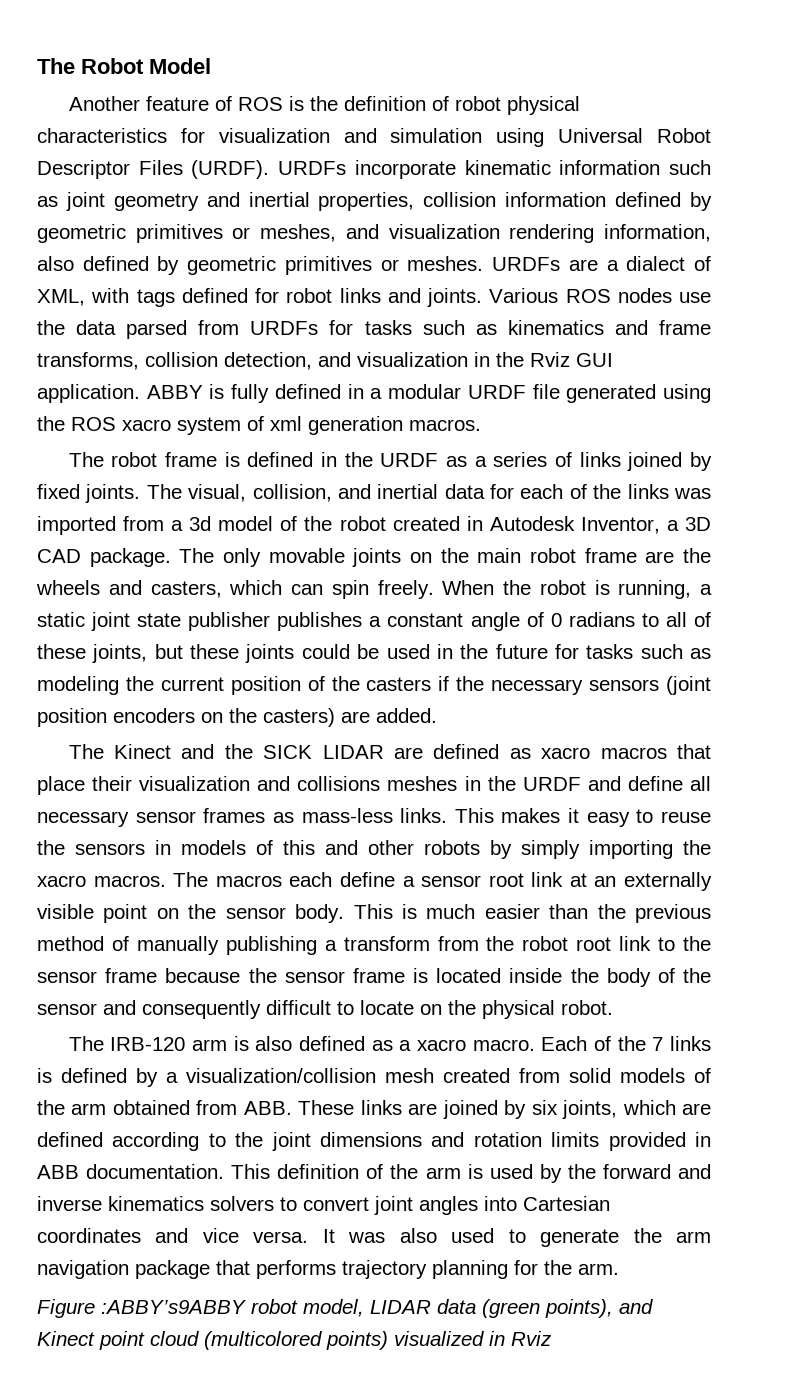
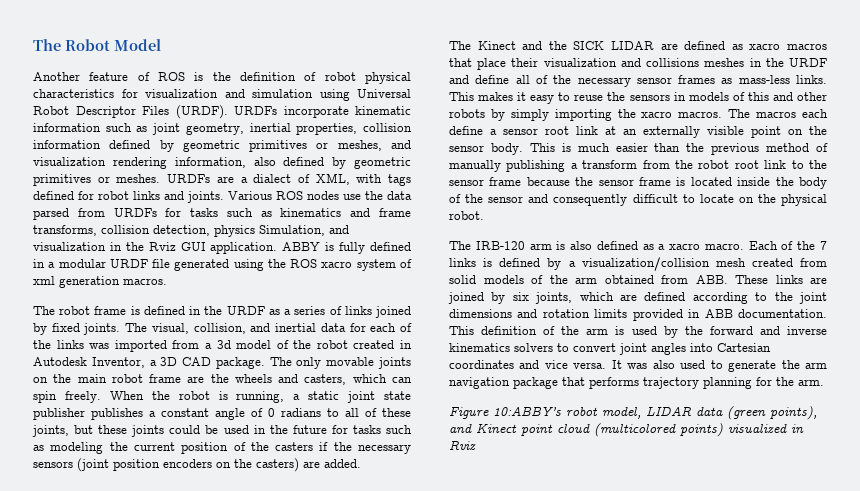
- URDFs incorporate kinematic information such as joint geometry and inertial properties, collision information defined by geometric primitives or meshes, and visualization rendering information, also defined by geometric primitives or meshes.
+ URDFs incorporate kinematic information such as joint geometry, inertial properties, collision information defined by geometric primitives or meshes, and visualization rendering information, also defined by geometric primitives or meshes.
- Various ROS nodes use the data parsed from URDFs for tasks such as kinematics and frame transforms, collision detection, and visualization in the Rviz GUI application.
+ Various ROS nodes use the data parsed from URDFs for tasks such as kinematics and frame transforms, collision detection, physics Simulation, and visualization in the Rviz GUI application.
- The Kinect and the SICK LIDAR are defined as xacro macros that place their visualization and collisions meshes in the URDF and define all necessary sensor frames as mass-less links.
+ The Kinect and the SICK LIDAR are defined as xacro macros that place their visualization and collisions meshes in the URDF and define all of the necessary sensor frames as mass-less links.
- Figure :ABBY’s9ABBY robot model, LIDAR data (green points), and Kinect point cloud (multicolored points) visualized in Rviz
+ Figure 10:ABBY’s robot model, LIDAR data (green points), and Kinect point cloud (multicolored points) visualized in Rviz

